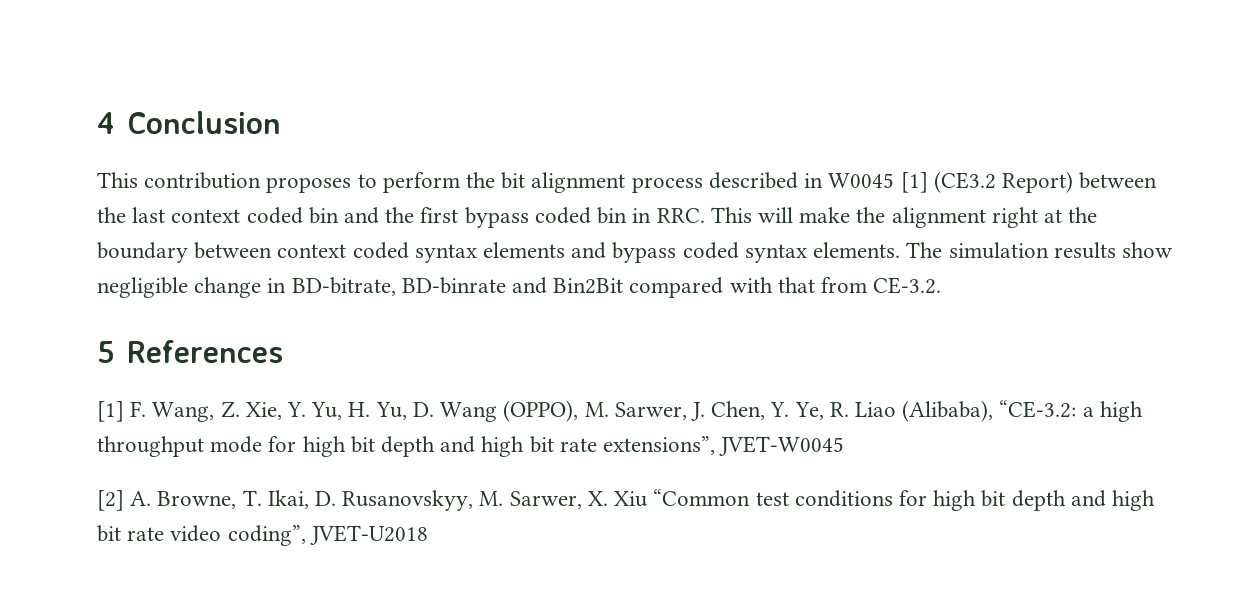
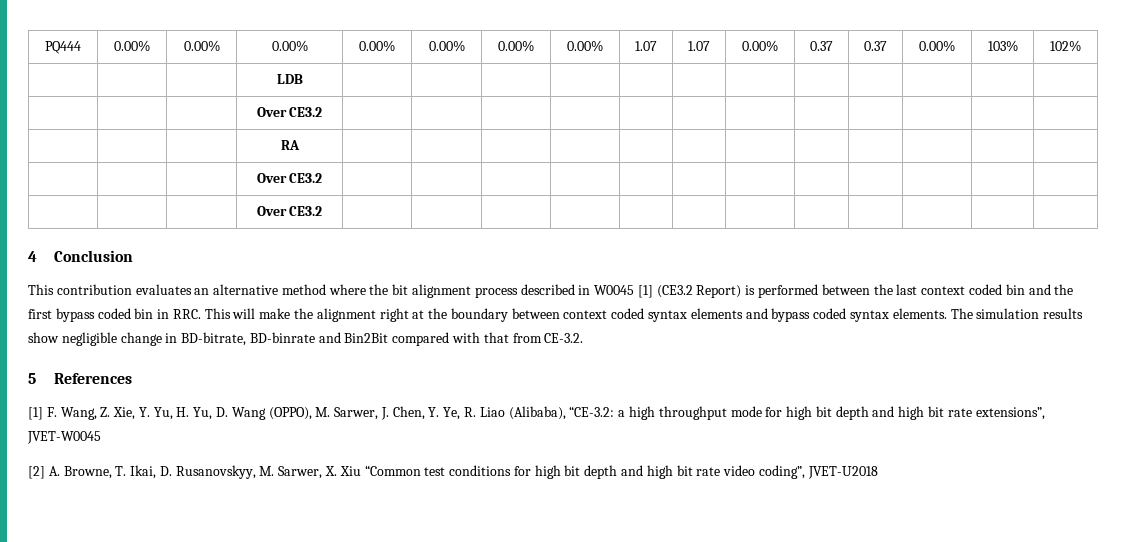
+ PQ444 | 0.00% | 0.00% | 0.00% | 0.00% | 0.00% | 0.00% | 0.00% | 1.07 | 1.07 | 0.00% | 0.37 | 0.37 | 0.00% | 103% | 102%
+ | | | LDB | | | | | | | | | | | |
+ | | | Over CE3.2 | | | | | | | | | | | |
+ | | | RA | | | | | | | | | | | |
+ | | | Over CE3.2 | | | | | | | | | | | |
+ | | | Over CE3.2 | | | | | | | | | | | |
- This contribution proposes to perform the bit alignment process described in W0045 [1] (CE3.2 Report) between the last context coded bin and the first bypass coded bin in RRC. This will make the alignment right at the boundary between context coded syntax elements and bypass coded syntax elements.
+ This contribution evaluates an alternative method where the bit alignment process described in W0045 [1] (CE3.2 Report) is performed between the last context coded bin and the first bypass coded bin in RRC. This will make the alignment right at the boundary between context coded syntax elements and bypass coded syntax elements.

